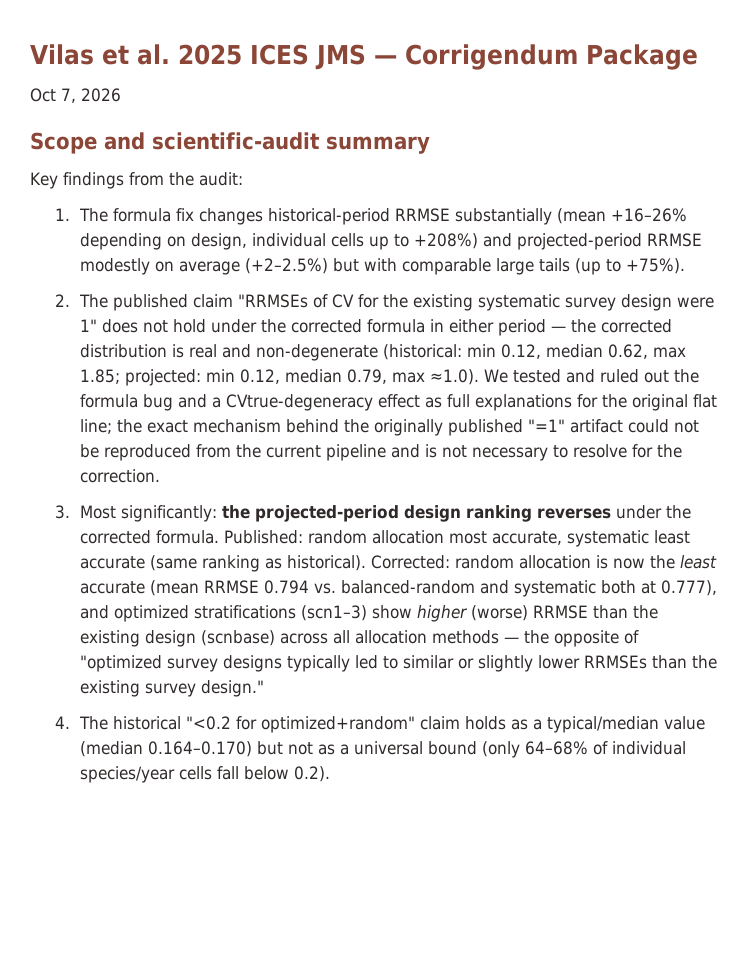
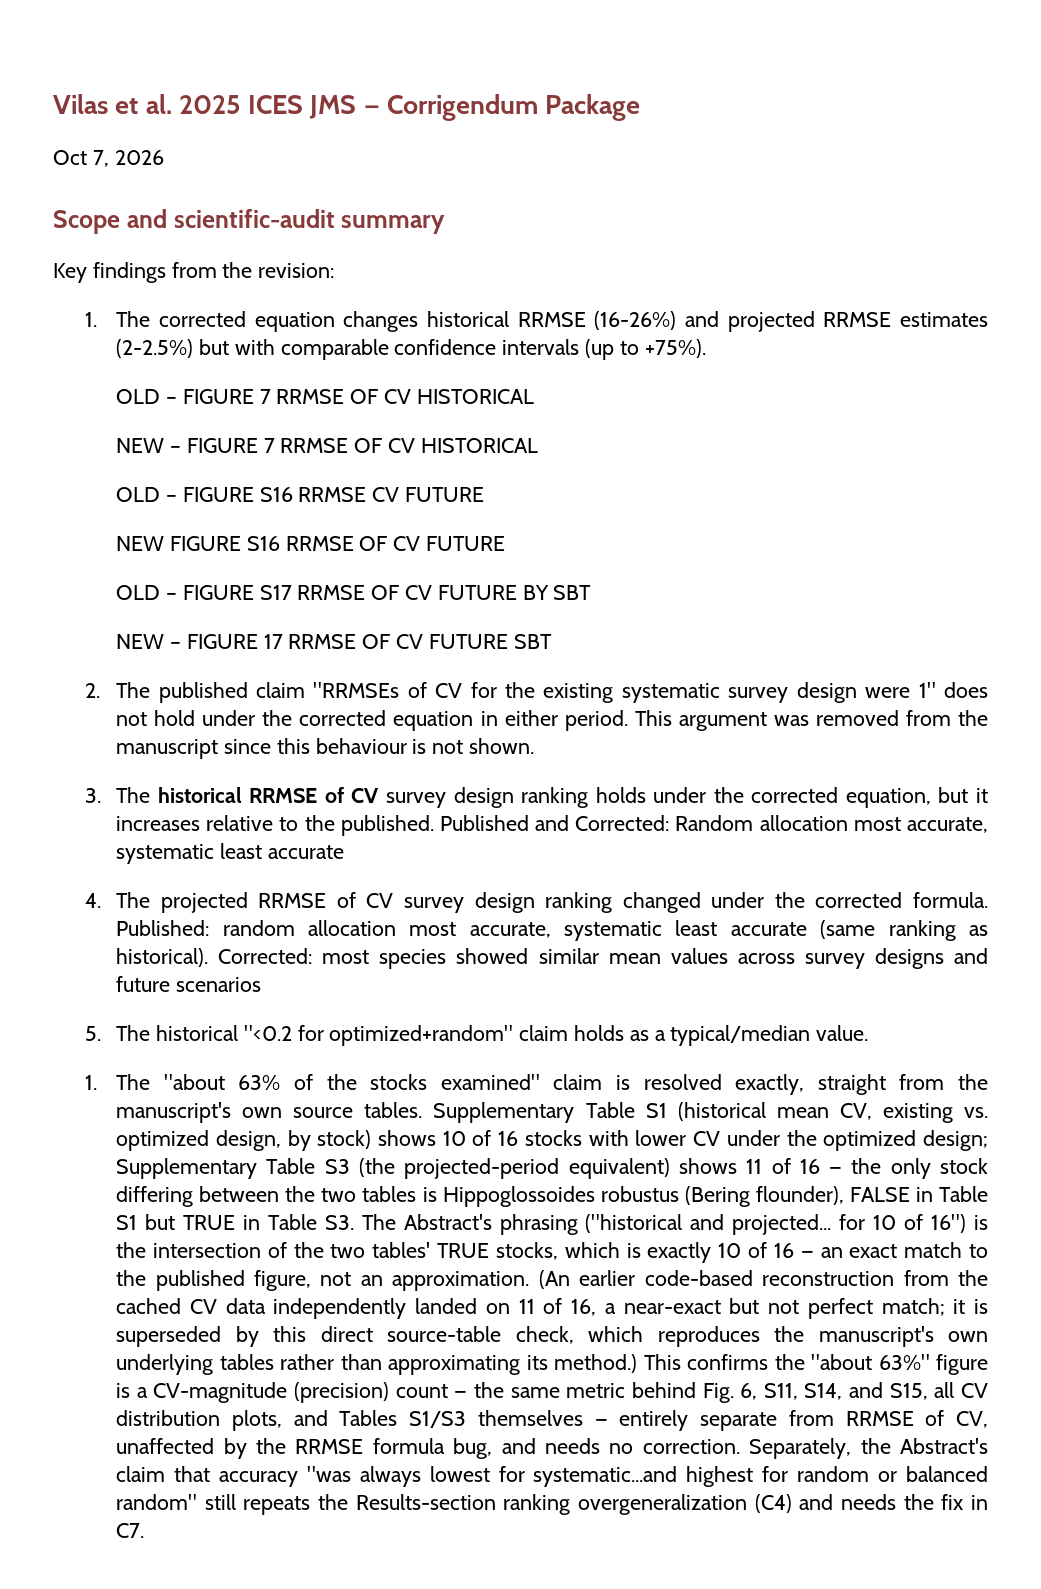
- Key findings from the audit:
- 1. The formula fix changes historical-period RRMSE substantially (mean +16–26% depending on design, individual cells up to +208%) and projected-period RRMSE modestly on average (+2–2.5%) but with comparable large tails (up to +75%).
+ Key findings from the revision:
+ 1. The corrected equation changes historical RRMSE (16-26%) and projected RRMSE estimates (2-2.5%) but with comparable confidence intervals (up to +75%).
+ OLD – FIGURE 7 RRMSE OF CV HISTORICAL
+ NEW – FIGURE 7 RRMSE OF CV HISTORICAL
+ OLD – FIGURE S16 RRMSE CV FUTURE
+ NEW FIGURE S16 RRMSE OF CV FUTURE
+ OLD – FIGURE S17 RRMSE OF CV FUTURE BY SBT
+ NEW – FIGURE 17 RRMSE OF CV FUTURE SBT
- 2. The published claim "RRMSEs of CV for the existing systematic survey design were 1" does not hold under the corrected formula in either period — the corrected distribution is real and non-degenerate (historical: min 0.12, median 0.62, max 1.85; projected: min 0.12, median 0.79, max ≈1.0). We tested and ruled out the formula bug and a CVtrue-degeneracy effect as full explanations for the original flat line; the exact mechanism behind the originally published "=1" artifact could not be reproduced from the current pipeline and is not necessary to resolve for the correction.
- 3. Most significantly: the projected-period design ranking reverses under the corrected formula.
+ 2. The published claim "RRMSEs of CV for the existing systematic survey design were 1" does not hold under the corrected equation in either period. This argument was removed from the manuscript since this behaviour is not shown.
+ 3. The historical RRMSE of CV survey design ranking holds under the corrected equation, but it increases relative to the published. Published and Corrected: Random allocation most accurate, systematic least accurate
+ 4. The projected RRMSE of CV survey design ranking changed under the corrected formula.
- Corrected: random allocation is now the least accurate (mean RRMSE 0.794 vs. balanced-random and systematic both at 0.777), and optimized stratifications (scn1–3) show higher (worse) RRMSE than the existing design (scnbase) across all allocation methods — the opposite of "optimized survey designs typically led to similar or slightly lower RRMSEs than the existing survey design."
- 4. The historical "<0.2 for optimized+random" claim holds as a typical/median value (median 0.164–0.170) but not as a universal bound (only 64–68% of individual species/year cells fall below 0.2).
+ Corrected: most species showed similar mean values across survey designs and future scenarios
+ 5. The historical "<0.2 for optimized+random" claim holds as a typical/median value.
+ 1. The "about 63% of the stocks examined" claim is resolved exactly, straight from the manuscript's own source tables. Supplementary Table S1 (historical mean CV, existing vs. optimized design, by stock) shows 10 of 16 stocks with lower CV under the optimized design; Supplementary Table S3 (the projected-period equivalent) shows 11 of 16 — the only stock differing between the two tables is Hippoglossoides robustus (Bering flounder), FALSE in Table S1 but TRUE in Table S3. The Abstract's phrasing ("historical and projected... for 10 of 16") is the intersection of the two tables' TRUE stocks, which is exactly 10 of 16 — an exact match to the published figure, not an approximation. (An earlier code-based reconstruction from the cached CV data independently landed on 11 of 16, a near-exact but not perfect match; it is superseded by this direct source-table check, which reproduces the manuscript's own underlying tables rather than approximating its method.) This confirms the "about 63%" figure is a CV-magnitude (precision) count — the same metric behind Fig. 6, S11, S14, and S15, all CV distribution plots, and Tables S1/S3 themselves — entirely separate from RRMSE of CV, unaffected by the RRMSE formula bug, and needs no correction. Separately, the Abstract's claim that accuracy "was always lowest for systematic...and highest for random or balanced random" still repeats the Results-section ranking overgeneralization (C4) and needs the fix in C7.

